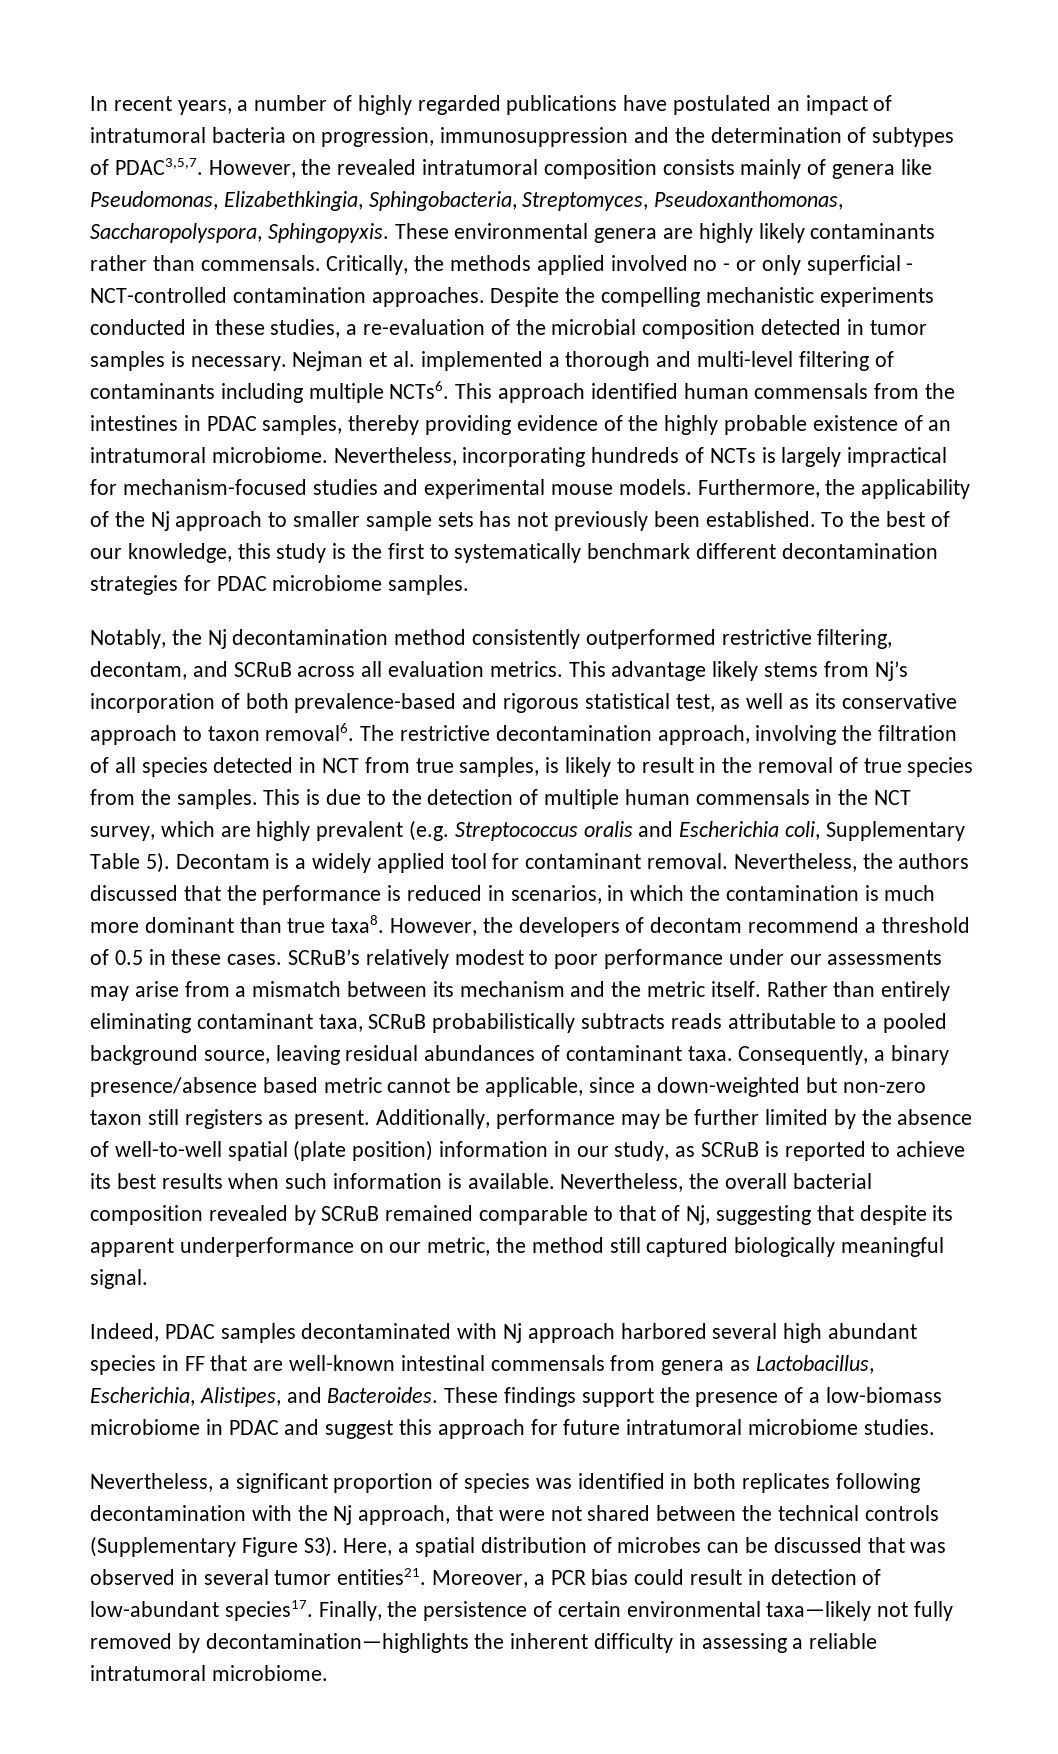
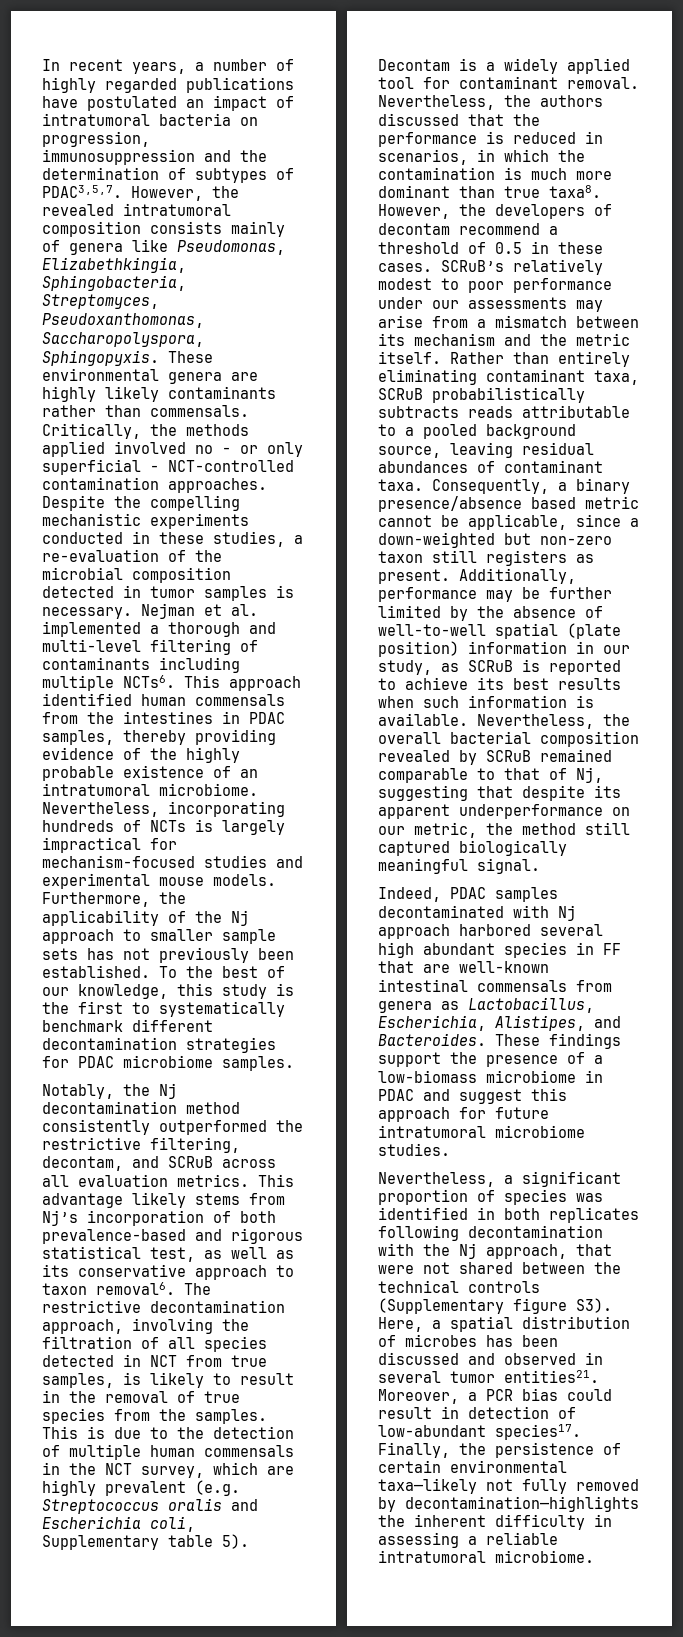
- Notably, the Nj decontamination method consistently outperformed restrictive filtering, decontam, and SCRuB across all evaluation metrics.
+ Notably, the Nj decontamination method consistently outperformed the restrictive filtering, decontam, and SCRuB across all evaluation metrics.
- This is due to the detection of multiple human commensals in the NCT survey, which are highly prevalent (e.g. Streptococcus oralis and Escherichia coli, Supplementary Table 5).
+ This is due to the detection of multiple human commensals in the NCT survey, which are highly prevalent (e.g. Streptococcus oralis and Escherichia coli, Supplementary table 5).
- Nevertheless, a significant proportion of species was identified in both replicates following decontamination with the Nj approach, that were not shared between the technical controls (Supplementary Figure S3). Here, a spatial distribution of microbes can be discussed that was observed in several tumor entities21.
+ Nevertheless, a significant proportion of species was identified in both replicates following decontamination with the Nj approach, that were not shared between the technical controls (Supplementary figure S3). Here, a spatial distribution of microbes has been discussed and observed in several tumor entities21.

